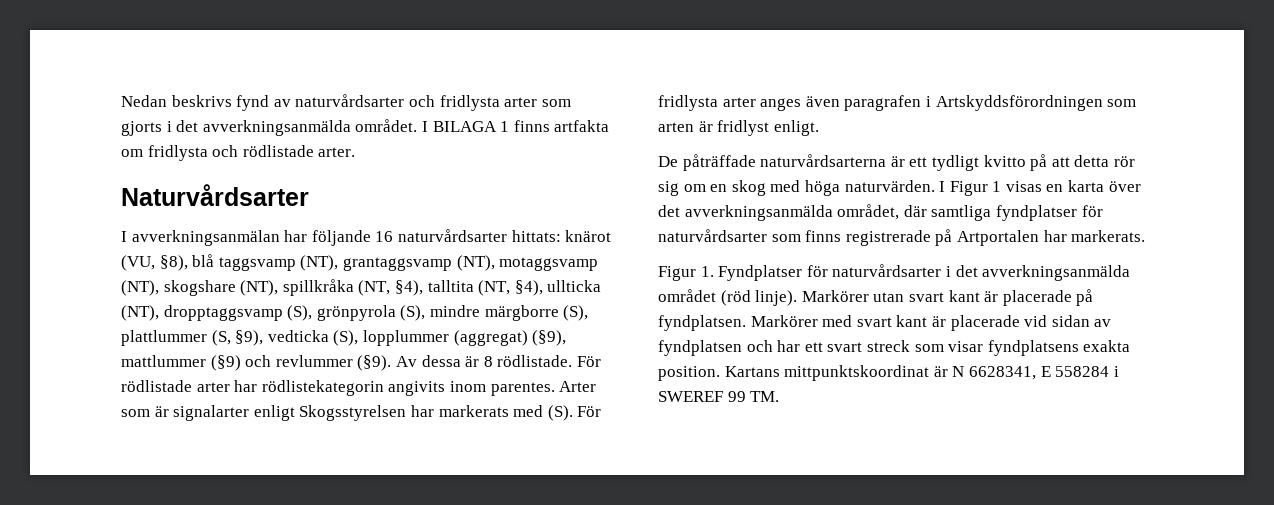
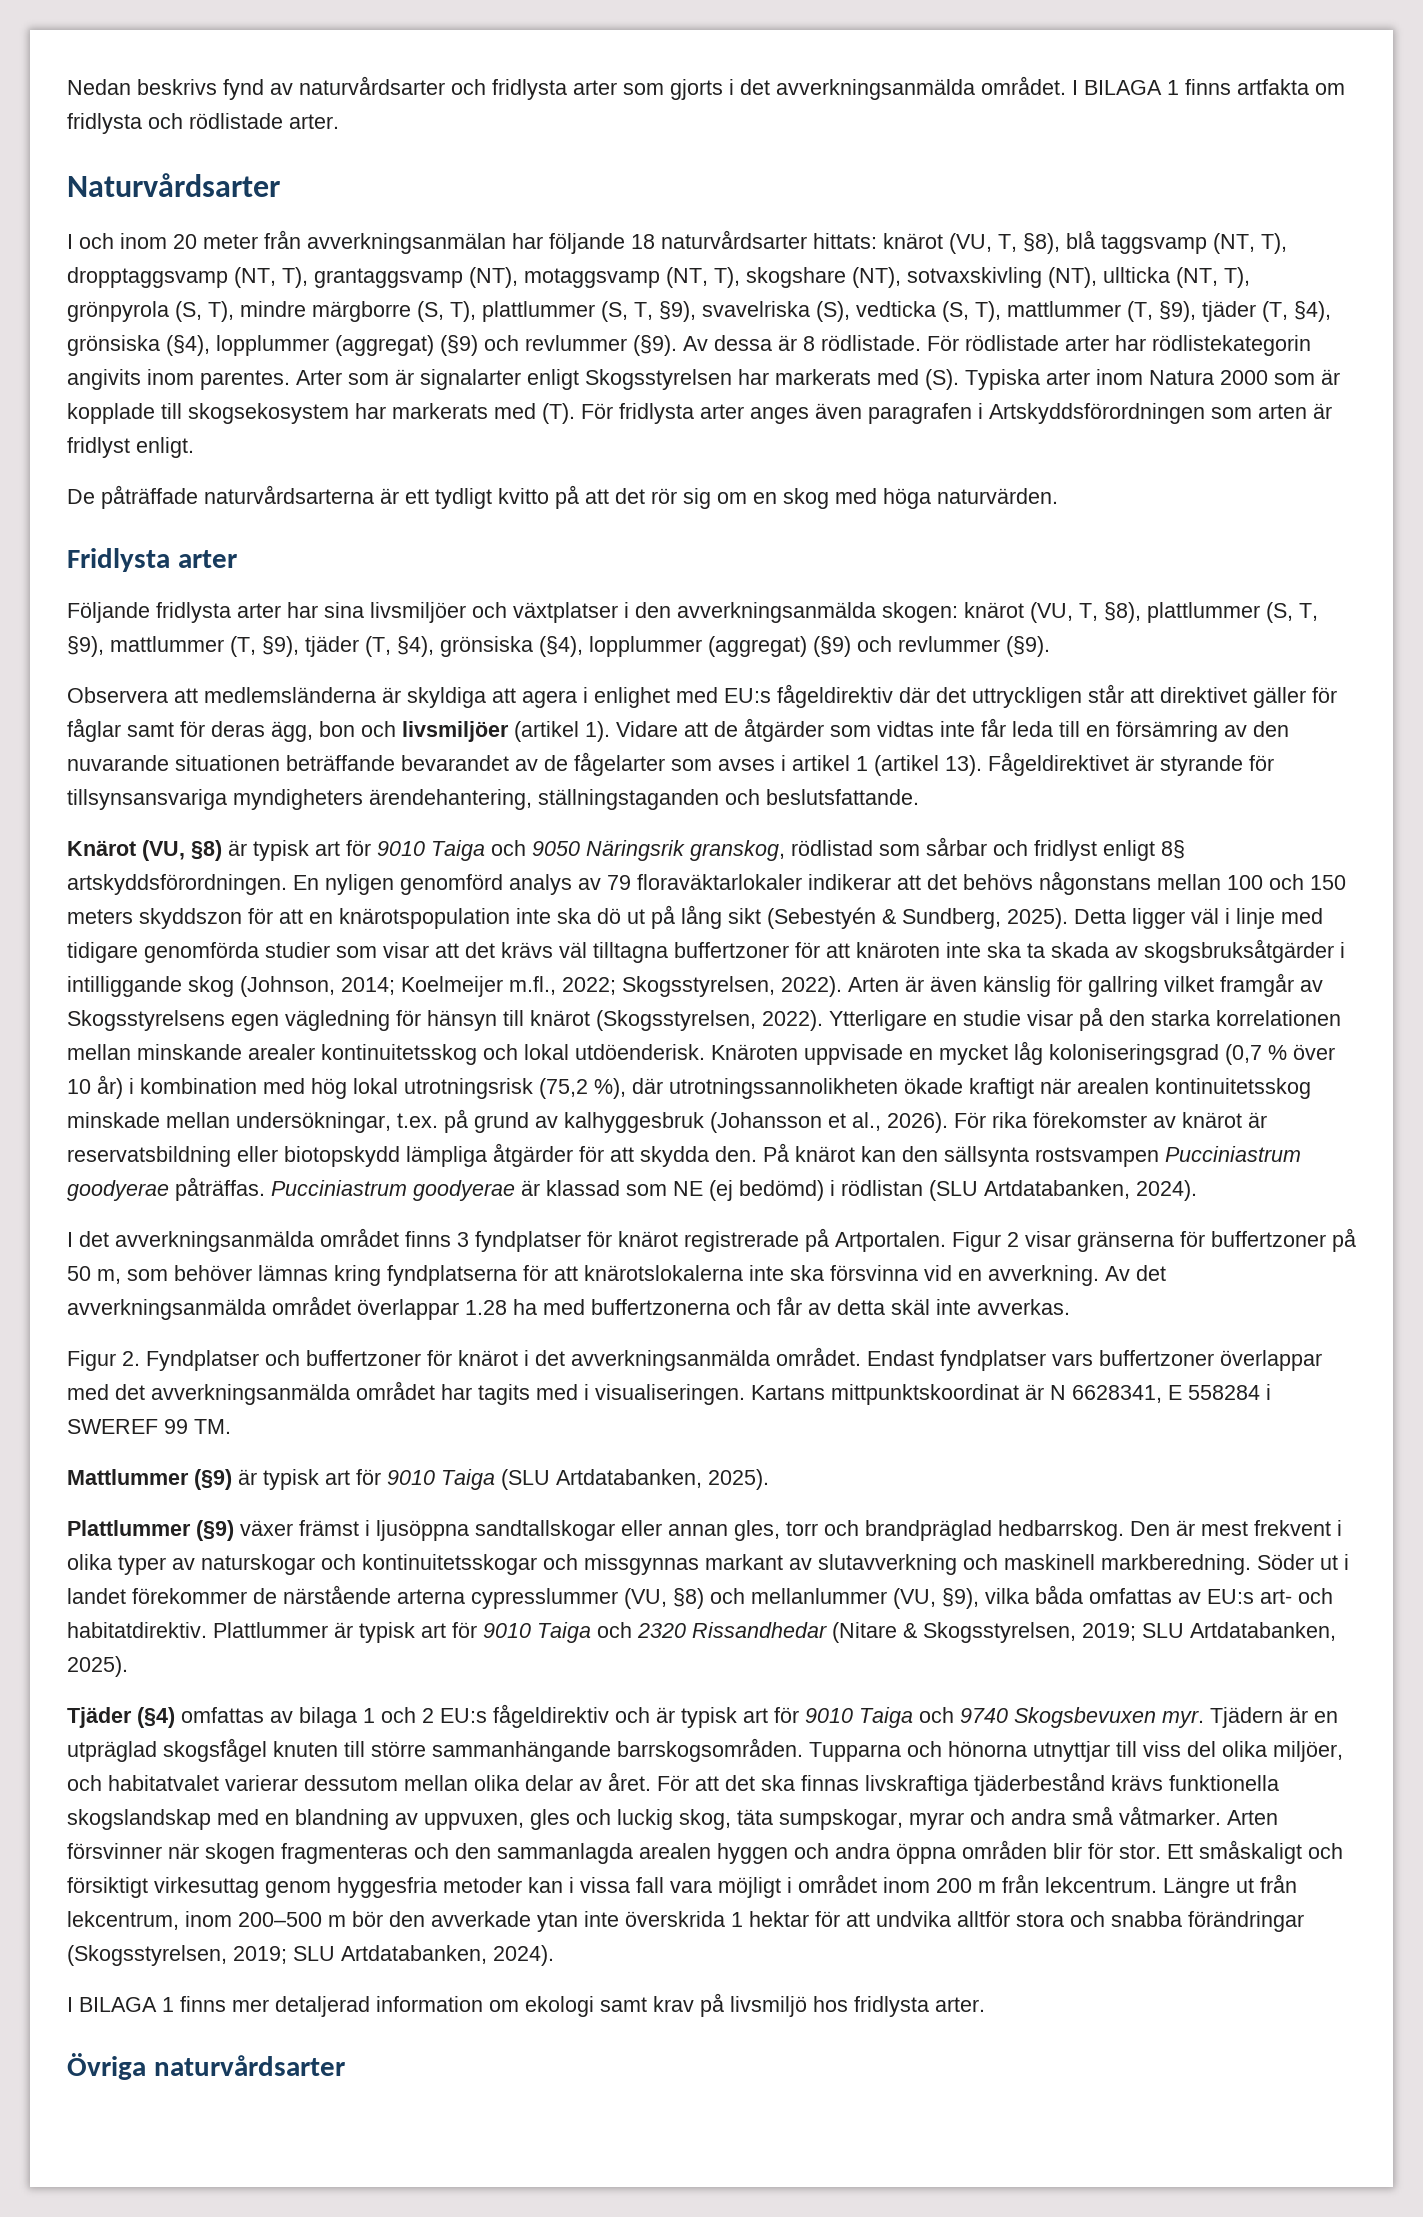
- I avverkningsanmälan har följande 16 naturvårdsarter hittats: knärot (VU, §8), blå taggsvamp (NT), grantaggsvamp (NT), motaggsvamp (NT), skogshare (NT), spillkråka (NT, §4), talltita (NT, §4), ullticka (NT), dropptaggsvamp (S), grönpyrola (S), mindre märgborre (S), plattlummer (S, §9), vedticka (S), lopplummer (aggregat) (§9), mattlummer (§9) och revlummer (§9).
+ I och inom 20 meter från avverkningsanmälan har följande 18 naturvårdsarter hittats: knärot (VU, T, §8), blå taggsvamp (NT, T), dropptaggsvamp (NT, T), grantaggsvamp (NT), motaggsvamp (NT, T), skogshare (NT), sotvaxskivling (NT), ullticka (NT, T), grönpyrola (S, T), mindre märgborre (S, T), plattlummer (S, T, §9), svavelriska (S), vedticka (S, T), mattlummer (T, §9), tjäder (T, §4), grönsiska (§4), lopplummer (aggregat) (§9) och revlummer (§9).
- Arter som är signalarter enligt Skogsstyrelsen har markerats med (S). För fridlysta arter anges även paragrafen i Artskyddsförordningen som arten är fridlyst enligt.
+ Arter som är signalarter enligt Skogsstyrelsen har markerats med (S). Typiska arter inom Natura 2000 som är kopplade till skogsekosystem har markerats med (T). För fridlysta arter anges även paragrafen i Artskyddsförordningen som arten är fridlyst enligt.
- De påträffade naturvårdsarterna är ett tydligt kvitto på att detta rör sig om en skog med höga naturvärden. I Figur 1 visas en karta över det avverkningsanmälda området, där samtliga fyndplatser för naturvårdsarter som finns registrerade på Artportalen har markerats.
- Figur 1. Fyndplatser för naturvårdsarter i det avverkningsanmälda området (röd linje). Markörer utan svart kant är placerade på fyndplatsen. Markörer med svart kant är placerade vid sidan av fyndplatsen och har ett svart streck som visar fyndplatsens exakta position.
+ De påträffade naturvårdsarterna är ett tydligt kvitto på att det rör sig om en skog med höga naturvärden.
+ Fridlysta arter
+ Följande fridlysta arter har sina livsmiljöer och växtplatser i den avverkningsanmälda skogen: knärot (VU, T, §8), plattlummer (S, T, §9), mattlummer (T, §9), tjäder (T, §4), grönsiska (§4), lopplummer (aggregat) (§9) och revlummer (§9).
+ Observera att medlemsländerna är skyldiga att agera i enlighet med EU:s fågeldirektiv där det uttryckligen står att direktivet gäller för fåglar samt för deras ägg, bon och livsmiljöer (artikel 1). Vidare att de åtgärder som vidtas inte får leda till en försämring av den nuvarande situationen beträffande bevarandet av de fågelarter som avses i artikel 1 (artikel 13). Fågeldirektivet är styrande för tillsynsansvariga myndigheters ärendehantering, ställningstaganden och beslutsfattande.
+ Knärot (VU, §8) är typisk art för 9010 Taiga och 9050 Näringsrik granskog, rödlistad som sårbar och fridlyst enligt 8§ artskyddsförordningen. En nyligen genomförd analys av 79 floraväktarlokaler indikerar att det behövs någonstans mellan 100 och 150 meters skyddszon för att en knärotspopulation inte ska dö ut på lång sikt (Sebestyén & Sundberg, 2025). Detta ligger väl i linje med tidigare genomförda studier som visar att det krävs väl tilltagna buffertzoner för att knäroten inte ska ta skada av skogsbruksåtgärder i intilliggande skog (Johnson, 2014; Koelmeijer m.fl., 2022; Skogsstyrelsen, 2022). Arten är även känslig för gallring vilket framgår av Skogsstyrelsens egen vägledning för hänsyn till knärot (Skogsstyrelsen, 2022). Ytterligare en studie visar på den starka korrelationen mellan minskande arealer kontinuitetsskog och lokal utdöenderisk. Knäroten uppvisade en mycket låg koloniseringsgrad (0,7 % över 10 år) i kombination med hög lokal utrotningsrisk (75,2 %), där utrotningssannolikheten ökade kraftigt när arealen kontinuitetsskog minskade mellan undersökningar, t.ex. på grund av kalhyggesbruk (Johansson et al., 2026). För rika förekomster av knärot är reservatsbildning eller biotopskydd lämpliga åtgärder för att skydda den. På knärot kan den sällsynta rostsvampen Pucciniastrum goodyerae påträffas. Pucciniastrum goodyerae är klassad som NE (ej bedömd) i rödlistan (SLU Artdatabanken, 2024).
+ I det avverkningsanmälda området finns 3 fyndplatser för knärot registrerade på Artportalen. Figur 2 visar gränserna för buffertzoner på 50 m, som behöver lämnas kring fyndplatserna för att knärotslokalerna inte ska försvinna vid en avverkning. Av det avverkningsanmälda området överlappar 1.28 ha med buffertzonerna och får av detta skäl inte avverkas.
+ Figur 2. Fyndplatser och buffertzoner för knärot i det avverkningsanmälda området. Endast fyndplatser vars buffertzoner överlappar med det avverkningsanmälda området har tagits med i visualiseringen.
+ Mattlummer (§9) är typisk art för 9010 Taiga (SLU Artdatabanken, 2025).
+ Plattlummer (§9) växer främst i ljusöppna sandtallskogar eller annan gles, torr och brandpräglad hedbarrskog. Den är mest frekvent i olika typer av naturskogar och kontinuitetsskogar och missgynnas markant av slutavverkning och maskinell markberedning. Söder ut i landet förekommer de närstående arterna cypresslummer (VU, §8) och mellanlummer (VU, §9), vilka båda omfattas av EU:s art- och habitatdirektiv. Plattlummer är typisk art för 9010 Taiga och 2320 Rissandhedar (Nitare & Skogsstyrelsen, 2019; SLU Artdatabanken, 2025).
+ Tjäder (§4) omfattas av bilaga 1 och 2 EU:s fågeldirektiv och är typisk art för 9010 Taiga och 9740 Skogsbevuxen myr. Tjädern är en utpräglad skogsfågel knuten till större sammanhängande barrskogsområden. Tupparna och hönorna utnyttjar till viss del olika miljöer, och habitatvalet varierar dessutom mellan olika delar av året. För att det ska finnas livskraftiga tjäderbestånd krävs funktionella skogslandskap med en blandning av uppvuxen, gles och luckig skog, täta sumpskogar, myrar och andra små våtmarker. Arten försvinner när skogen fragmenteras och den sammanlagda arealen hyggen och andra öppna områden blir för stor. Ett småskaligt och försiktigt virkesuttag genom hyggesfria metoder kan i vissa fall vara möjligt i området inom 200 m från lekcentrum. Längre ut från lekcentrum, inom 200–500 m bör den avverkade ytan inte överskrida 1 hektar för att undvika alltför stora och snabba förändringar (Skogsstyrelsen, 2019; SLU Artdatabanken, 2024).
+ I BILAGA 1 finns mer detaljerad information om ekologi samt krav på livsmiljö hos fridlysta arter.
+ Övriga naturvårdsarter

